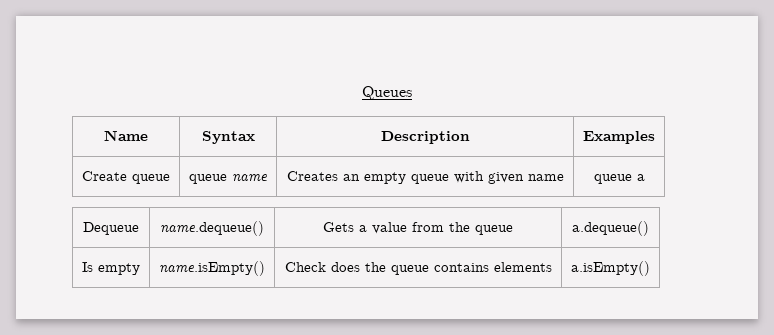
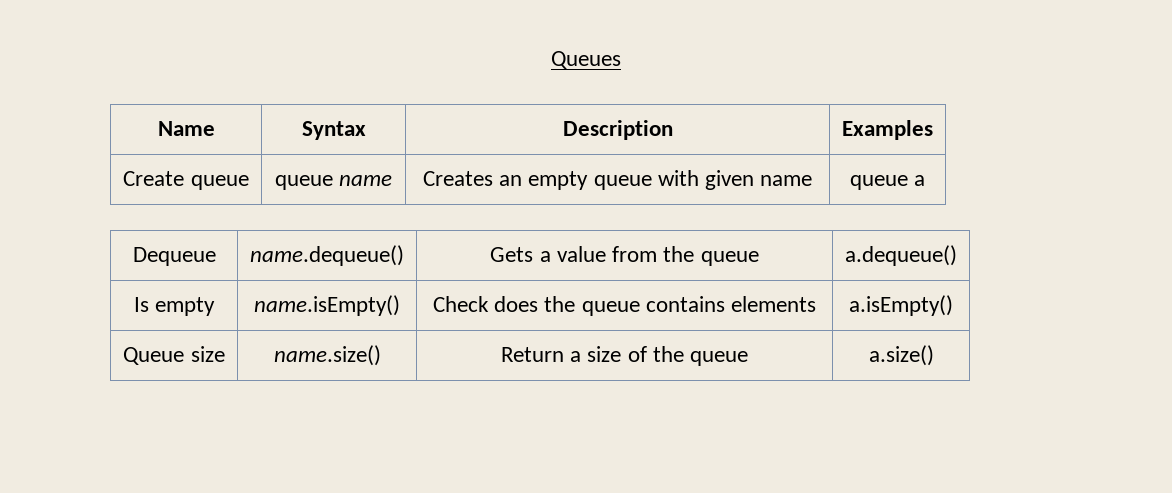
+ Queue size | name.size() | Return a size of the queue | a.size()

